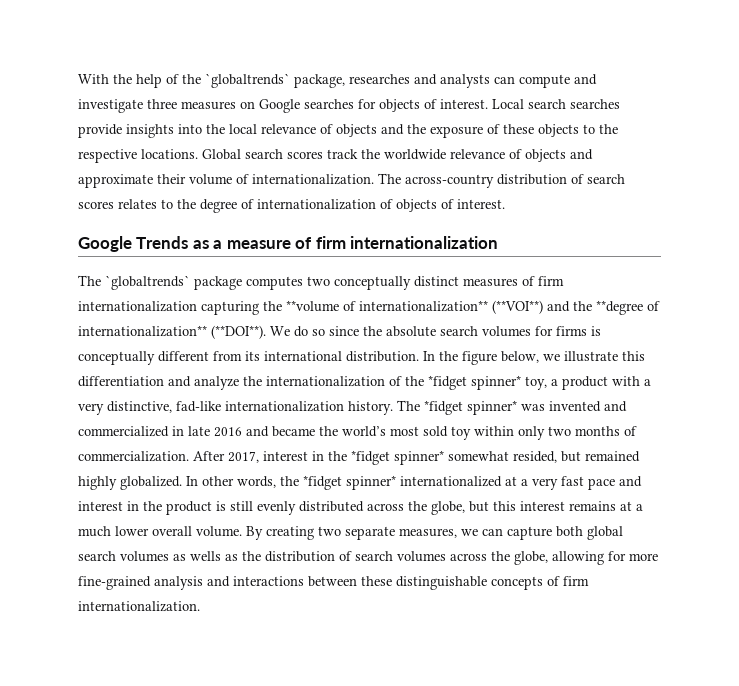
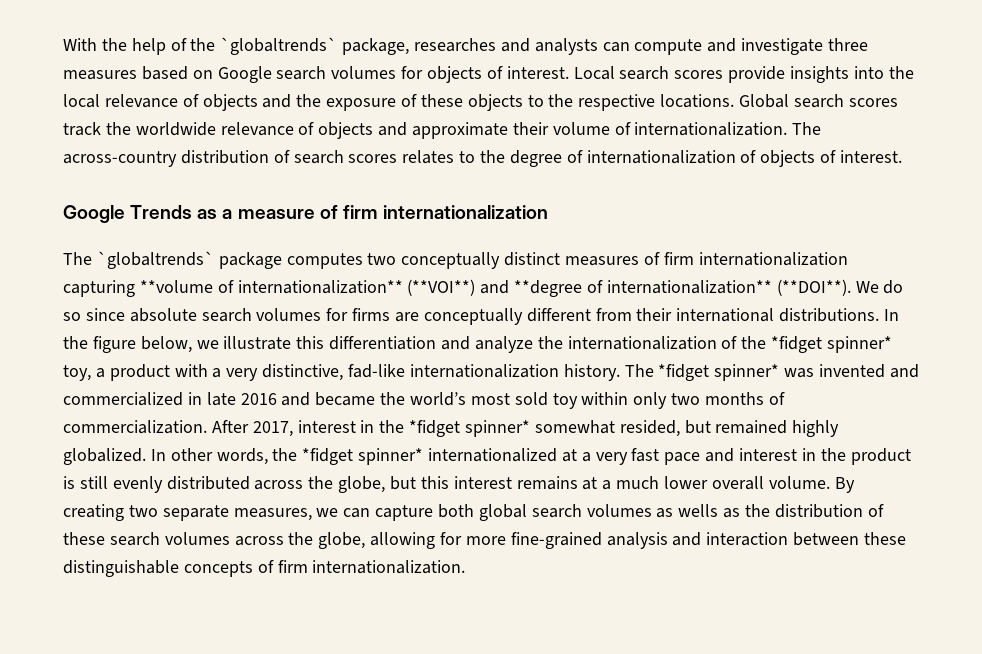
- With the help of the `globaltrends` package, researches and analysts can compute and investigate three measures on Google searches for objects of interest.
+ With the help of the `globaltrends` package, researches and analysts can compute and investigate three measures based on Google search volumes for objects of interest.
- Local search searches provide insights into the local relevance of objects and the exposure of these objects to the respective locations.
+ Local search scores provide insights into the local relevance of objects and the exposure of these objects to the respective locations.
- The `globaltrends` package computes two conceptually distinct measures of firm internationalization capturing the **volume of internationalization** (**VOI**) and the **degree of internationalization** (**DOI**).
+ The `globaltrends` package computes two conceptually distinct measures of firm internationalization capturing **volume of internationalization** (**VOI**) and **degree of internationalization** (**DOI**).
- We do so since the absolute search volumes for firms is conceptually different from its international distribution.
+ We do so since absolute search volumes for firms are conceptually different from their international distributions.
- By creating two separate measures, we can capture both global search volumes as wells as the distribution of search volumes across the globe, allowing for more fine-grained analysis and interactions between these distinguishable concepts of firm internationalization.
+ By creating two separate measures, we can capture both global search volumes as wells as the distribution of these search volumes across the globe, allowing for more fine-grained analysis and interaction between these distinguishable concepts of firm internationalization.

